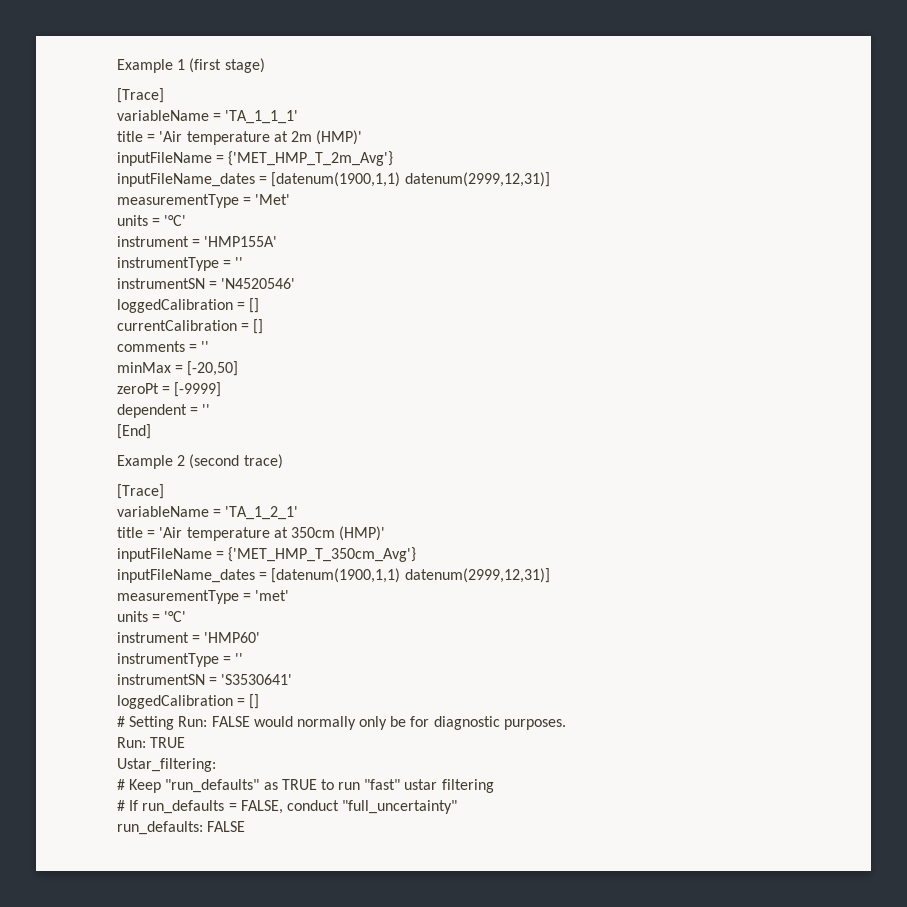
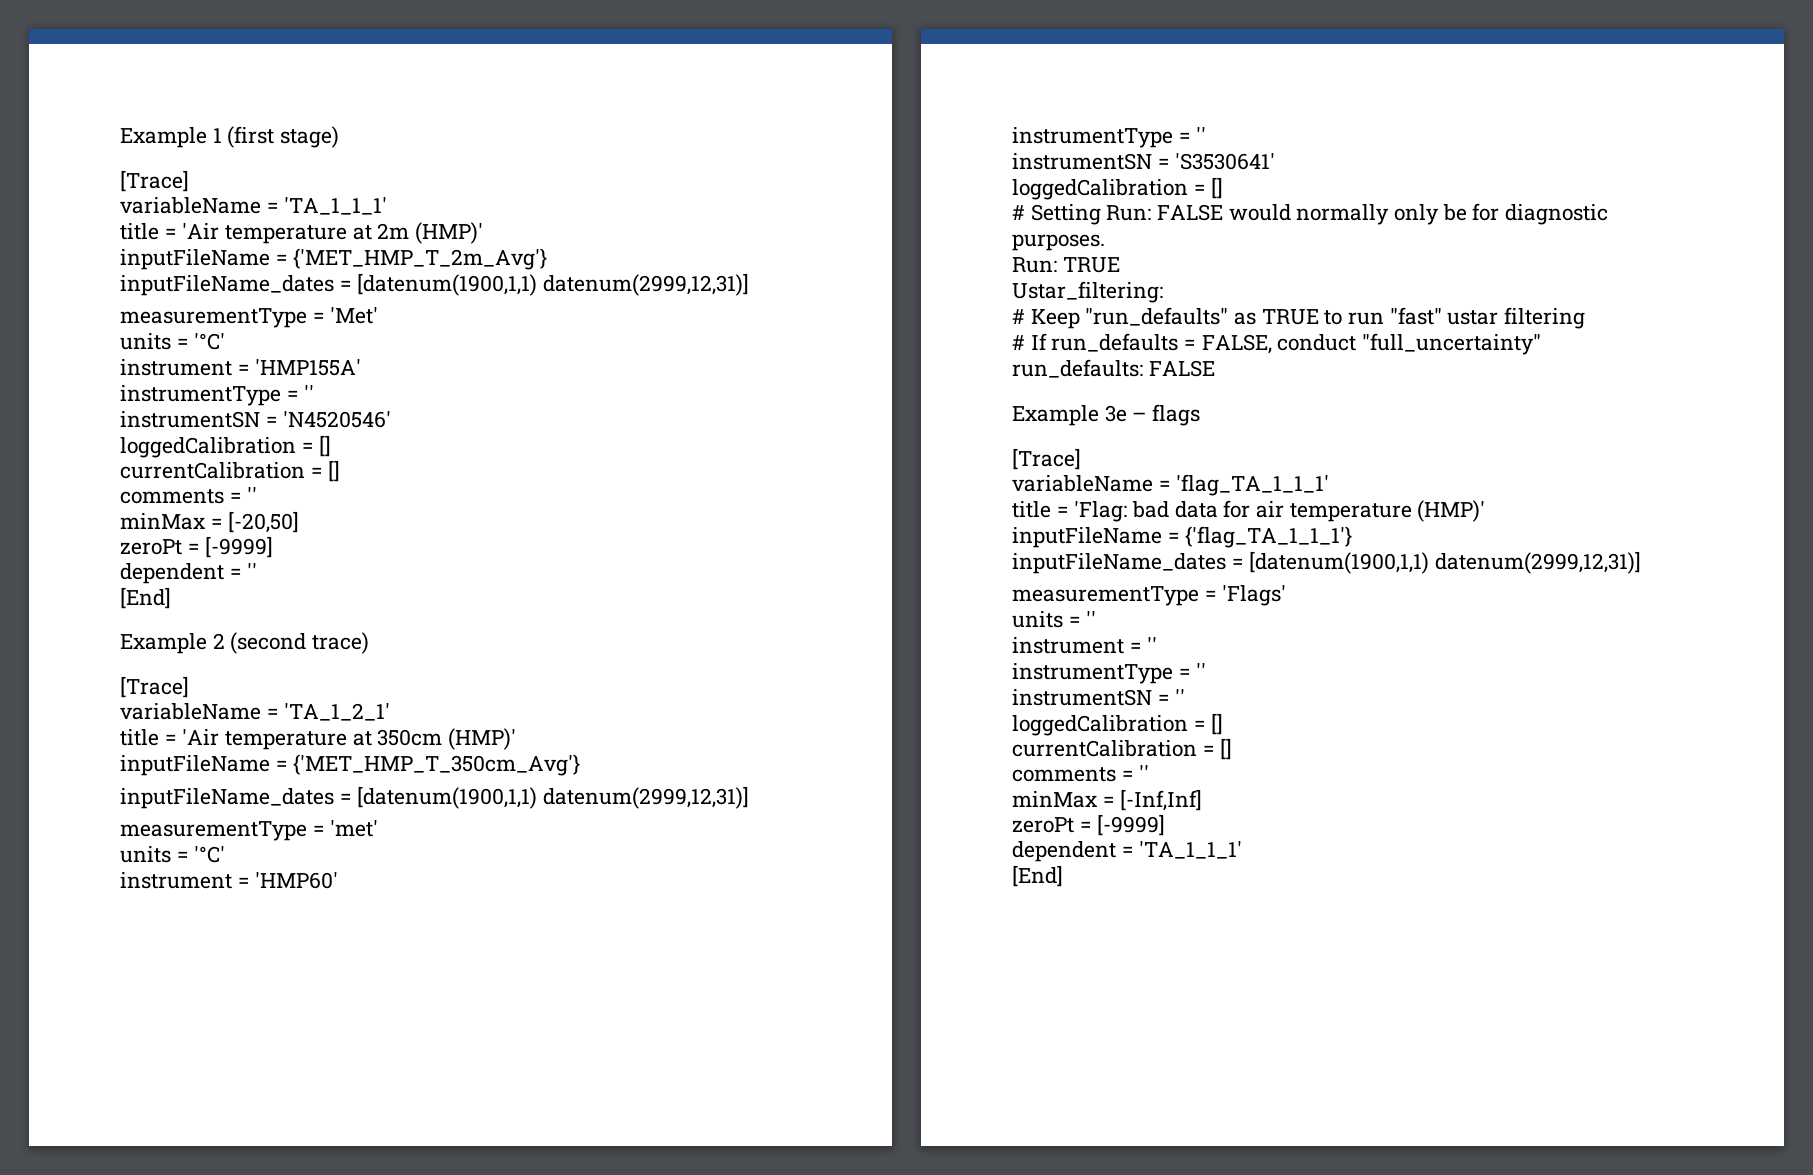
+ Example 3e – flags
+ [Trace]
+ variableName = 'flag_TA_1_1_1'
+ title = 'Flag: bad data for air temperature (HMP)'
+ inputFileName = {'flag_TA_1_1_1'}
+ inputFileName_dates = [datenum(1900,1,1) datenum(2999,12,31)]
+ measurementType = 'Flags'
+ units = ''
+ instrument = ''
+ instrumentType = ''
+ instrumentSN = ''
+ loggedCalibration = []
+ currentCalibration = []
+ comments = ''
+ minMax = [-Inf,Inf]
+ zeroPt = [-9999]
+ dependent = 'TA_1_1_1'
+ [End]

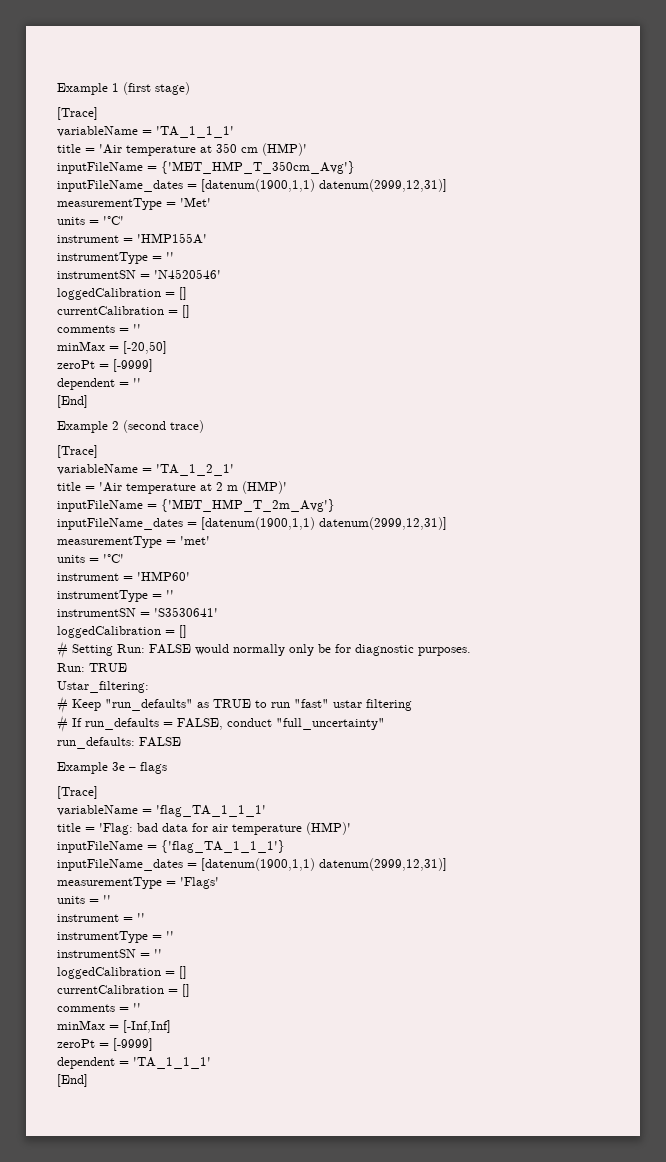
- title = 'Air temperature at 2m (HMP)'
- inputFileName = {'MET_HMP_T_2m_Avg'}
+ title = 'Air temperature at 350 cm (HMP)'
+ inputFileName = {'MET_HMP_T_350cm_Avg'}
- title = 'Air temperature at 350cm (HMP)'
- inputFileName = {'MET_HMP_T_350cm_Avg'}
+ title = 'Air temperature at 2 m (HMP)'
+ inputFileName = {'MET_HMP_T_2m_Avg'}

